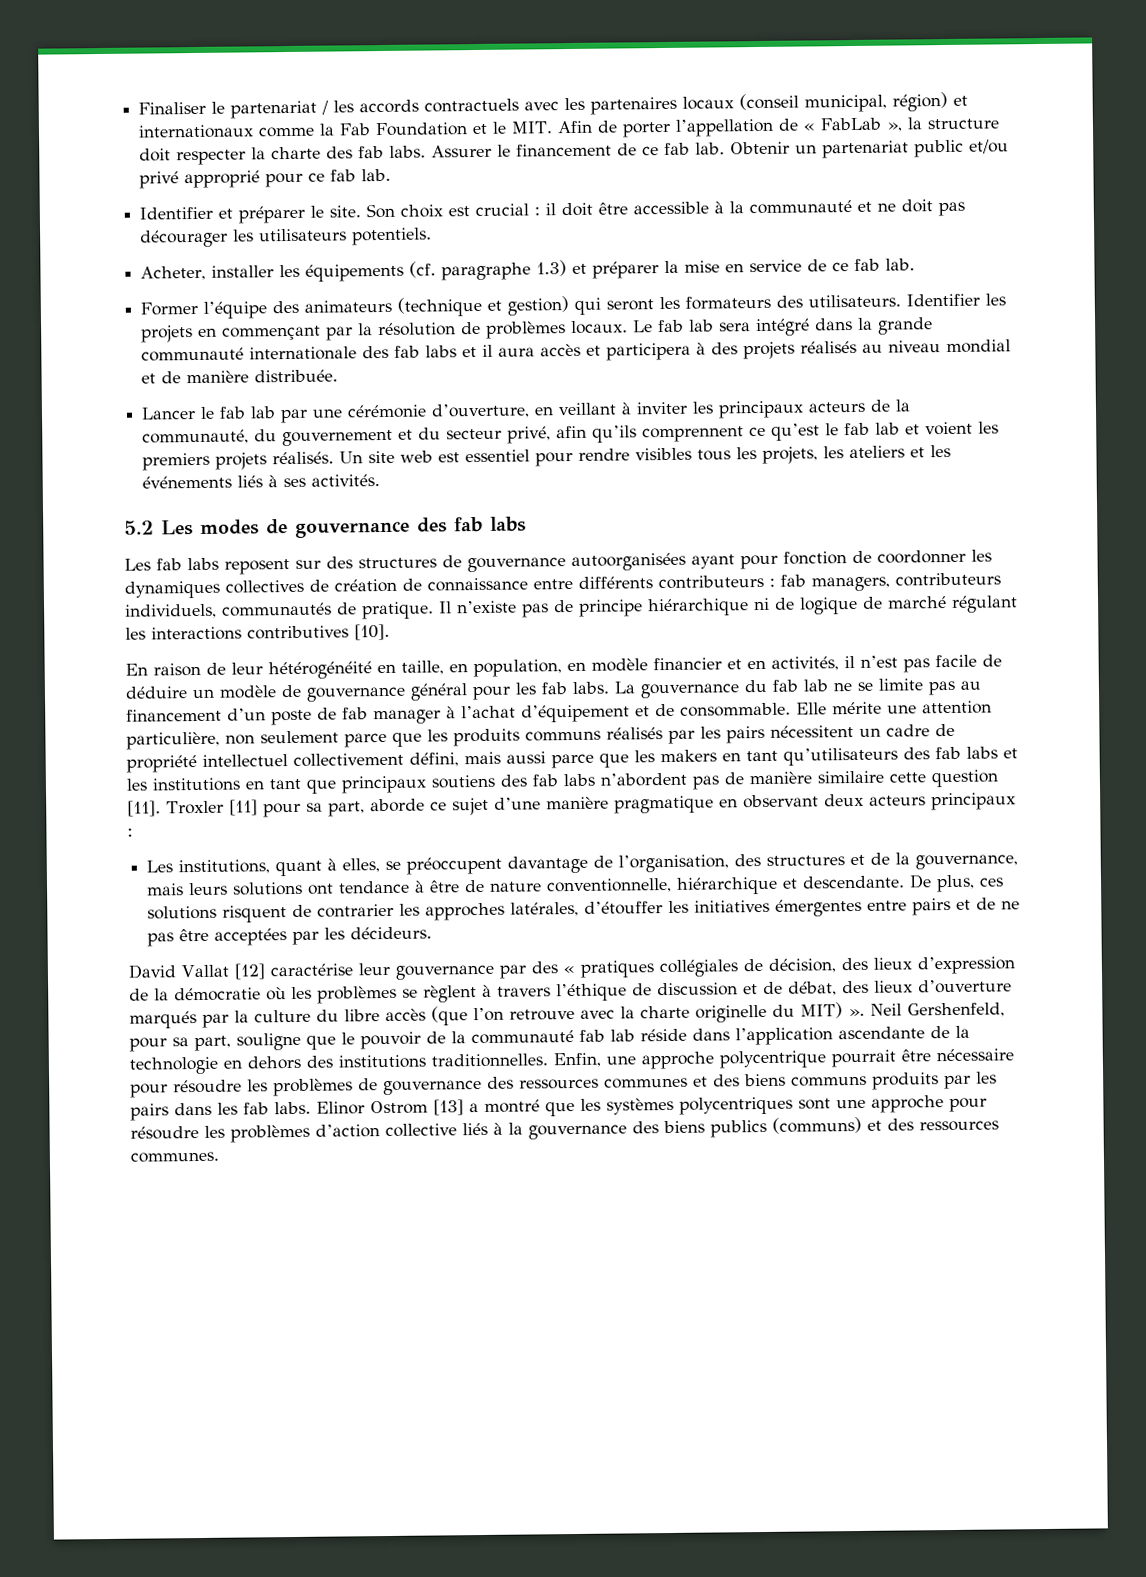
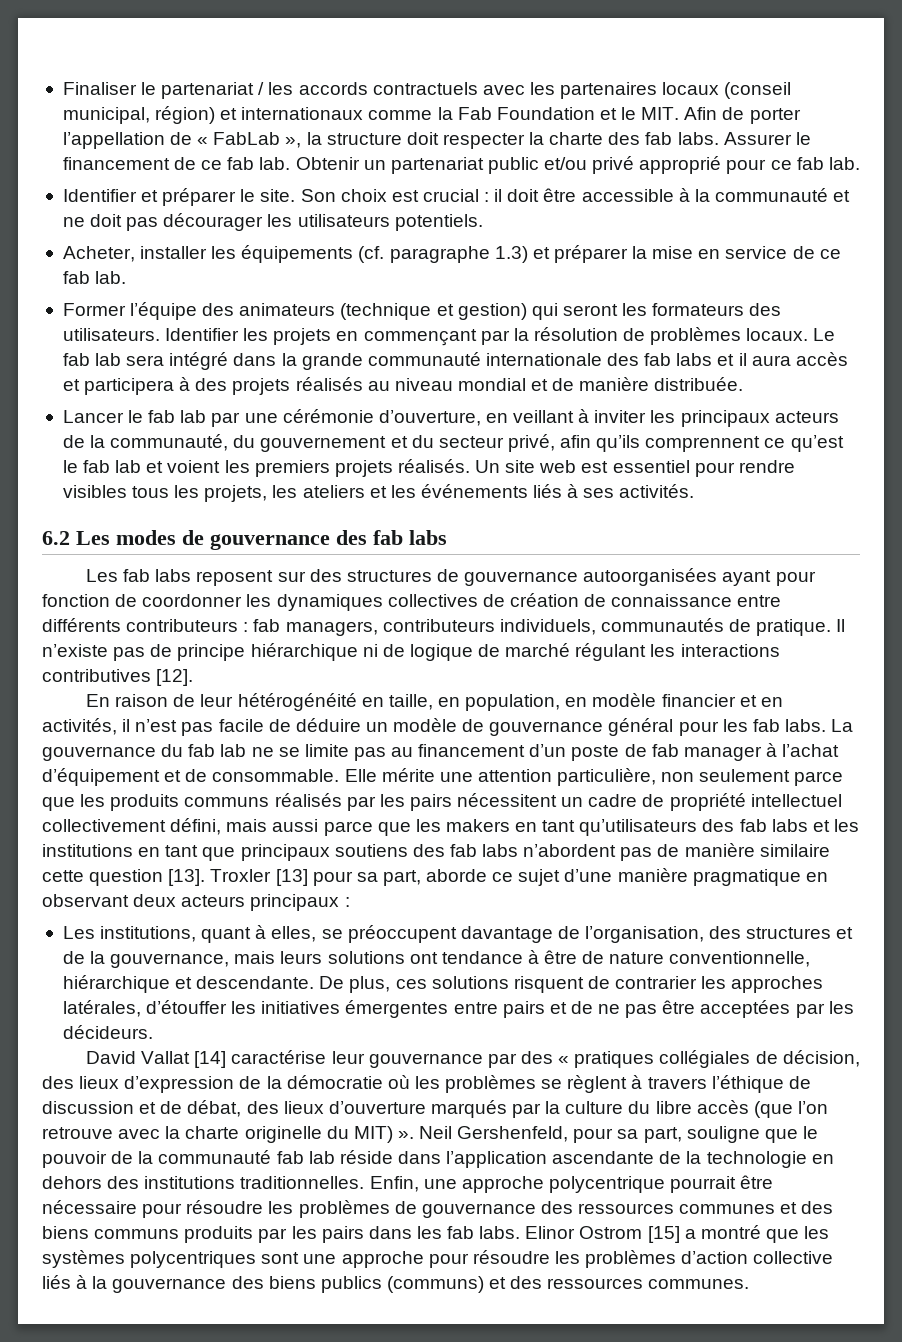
- 5.2 Les modes de gouvernance des fab labs
+ 6.2 Les modes de gouvernance des fab labs
- Il n’existe pas de principe hiérarchique ni de logique de marché régulant les interactions contributives [10].
+ Il n’existe pas de principe hiérarchique ni de logique de marché régulant les interactions contributives [12].
- Elle mérite une attention particulière, non seulement parce que les produits communs réalisés par les pairs nécessitent un cadre de propriété intellectuel collectivement défini, mais aussi parce que les makers en tant qu’utilisateurs des fab labs et les institutions en tant que principaux soutiens des fab labs n’abordent pas de manière similaire cette question [11]. Troxler [11] pour sa part, aborde ce sujet d’une manière pragmatique en observant deux acteurs principaux :
+ Elle mérite une attention particulière, non seulement parce que les produits communs réalisés par les pairs nécessitent un cadre de propriété intellectuel collectivement défini, mais aussi parce que les makers en tant qu’utilisateurs des fab labs et les institutions en tant que principaux soutiens des fab labs n’abordent pas de manière similaire cette question [13]. Troxler [13] pour sa part, aborde ce sujet d’une manière pragmatique en observant deux acteurs principaux :
- David Vallat [12] caractérise leur gouvernance par des « pratiques collégiales de décision, des lieux d’expression de la démocratie où les problèmes se règlent à travers l’éthique de discussion et de débat, des lieux d’ouverture marqués par la culture du libre accès (que l’on retrouve avec la charte originelle du MIT) ».
+ David Vallat [14] caractérise leur gouvernance par des « pratiques collégiales de décision, des lieux d’expression de la démocratie où les problèmes se règlent à travers l’éthique de discussion et de débat, des lieux d’ouverture marqués par la culture du libre accès (que l’on retrouve avec la charte originelle du MIT) ».
- Elinor Ostrom [13] a montré que les systèmes polycentriques sont une approche pour résoudre les problèmes d’action collective liés à la gouvernance des biens publics (communs) et des ressources communes.
+ Elinor Ostrom [15] a montré que les systèmes polycentriques sont une approche pour résoudre les problèmes d’action collective liés à la gouvernance des biens publics (communs) et des ressources communes.

